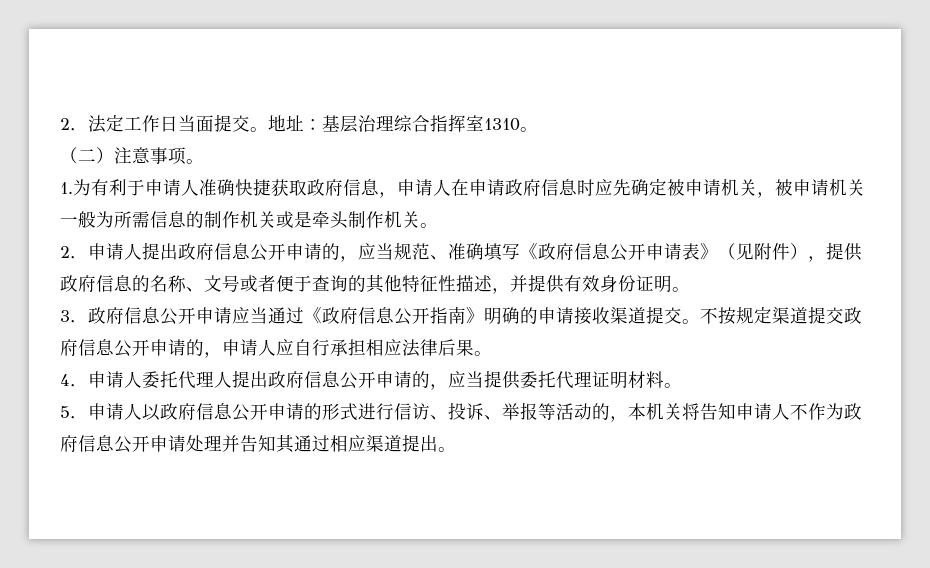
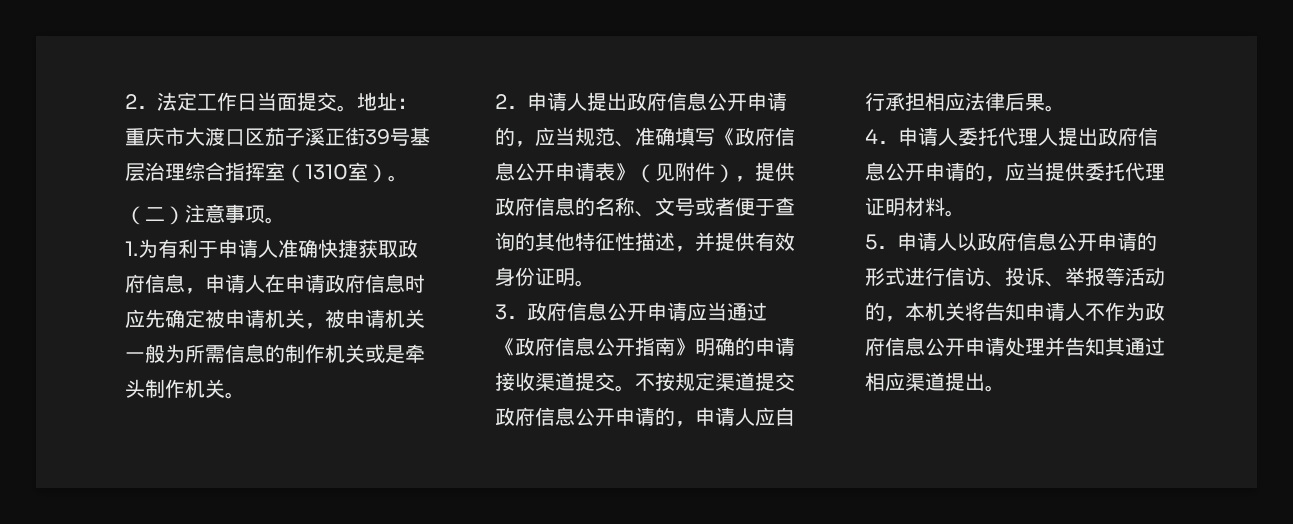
- 地址：基层治理综合指挥室1310。
+ 地址：重庆市大渡口区茄子溪正街39号基层治理综合指挥室（1310室）。

